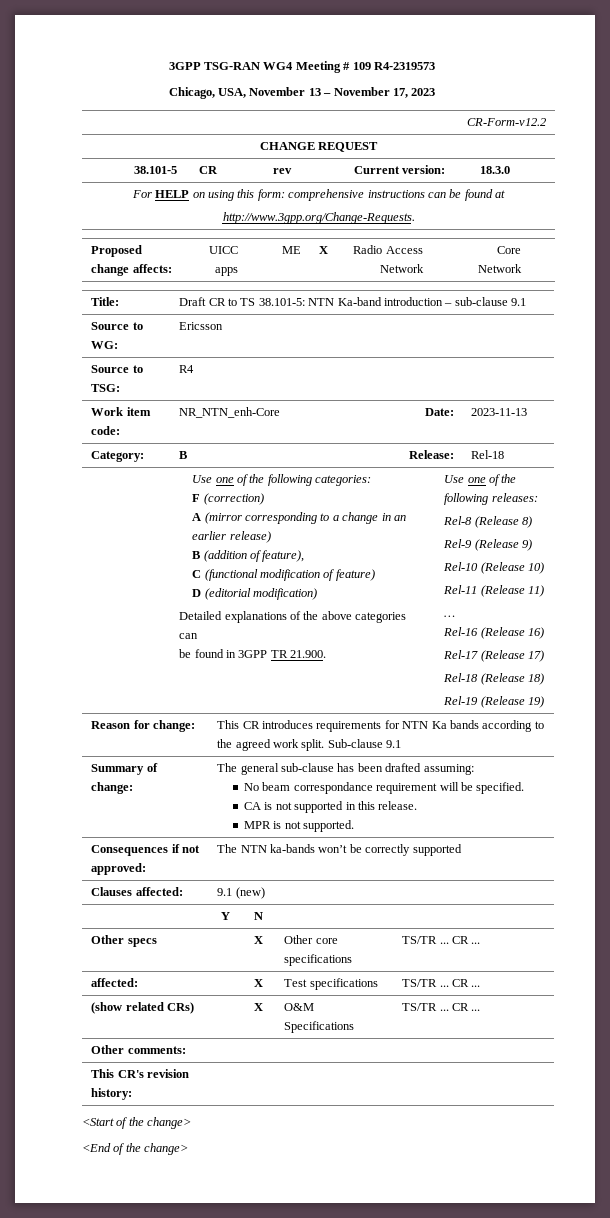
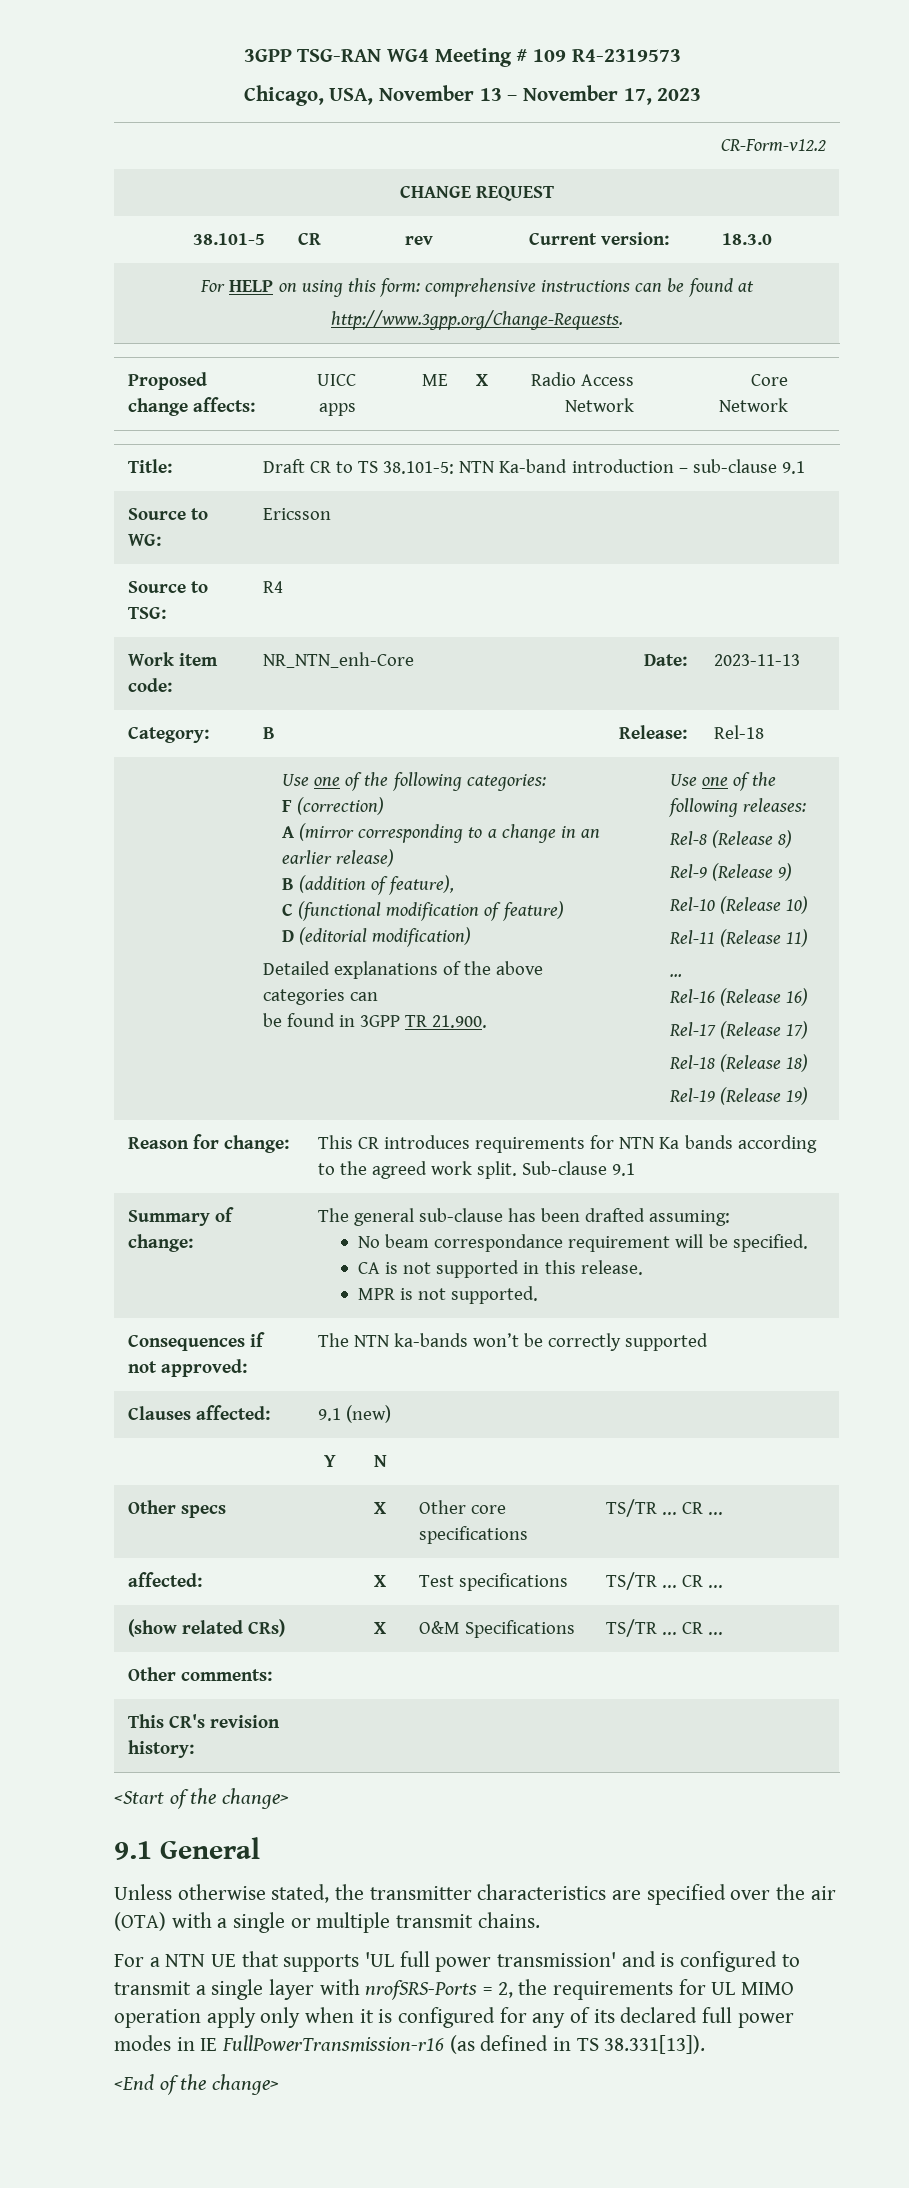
+ 9.1 General
+ Unless otherwise stated, the transmitter characteristics are specified over the air (OTA) with a single or multiple transmit chains.
+ For a NTN UE that supports 'UL full power transmission' and is configured to transmit a single layer with nrofSRS-Ports = 2, the requirements for UL MIMO operation apply only when it is configured for any of its declared full power modes in IE FullPowerTransmission-r16 (as defined in TS 38.331[13]).

